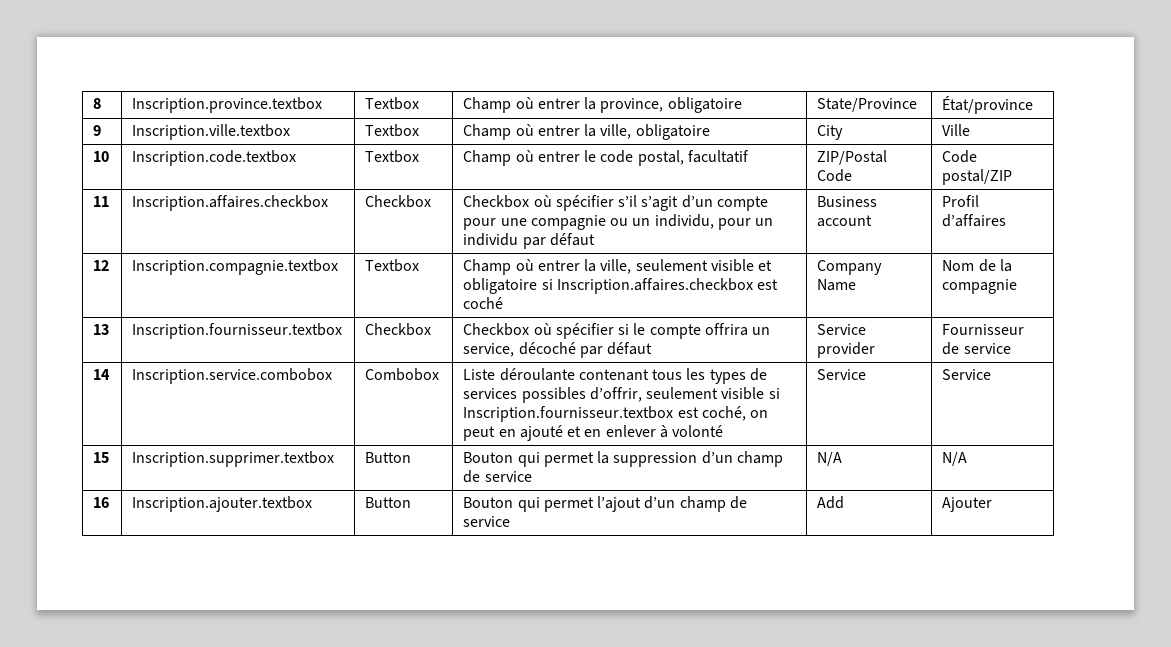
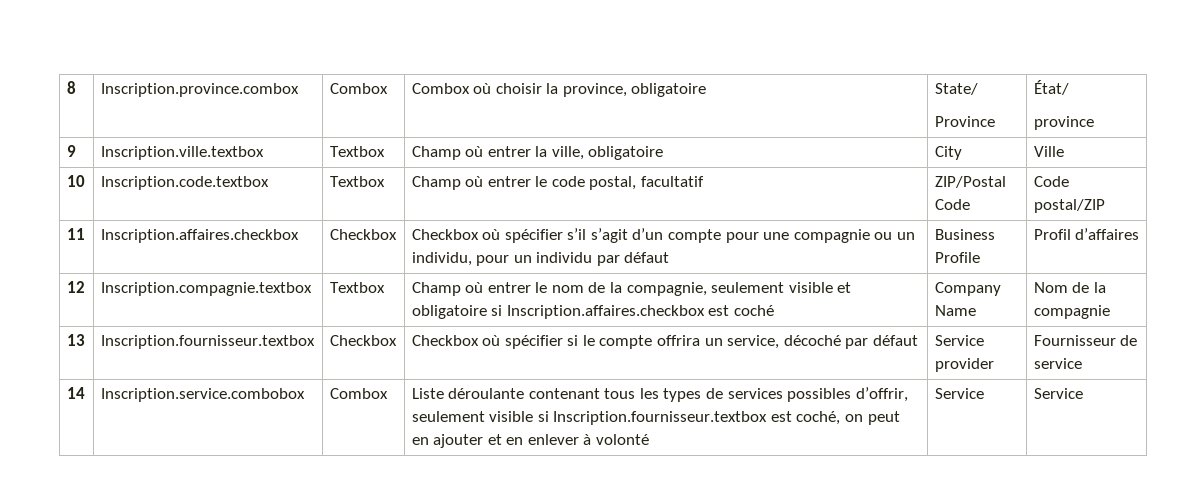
- 8 | Inscription.province.textbox | Textbox | Champ où entrer la province, obligatoire | State/Province | État/province
+ 8 | Inscription.province.combox | Combox | Combox où choisir la province, obligatoire | State/
+ Province | État/
+ province
- 11 | Inscription.affaires.checkbox | Checkbox | Checkbox où spécifier s’il s’agit d’un compte pour une compagnie ou un individu, pour un individu par défaut | Business account | Profil d’affaires
+ 11 | Inscription.affaires.checkbox | Checkbox | Checkbox où spécifier s’il s’agit d’un compte pour une compagnie ou un individu, pour un individu par défaut | Business Profile | Profil d’affaires
- 12 | Inscription.compagnie.textbox | Textbox | Champ où entrer la ville, seulement visible et obligatoire si Inscription.affaires.checkbox est coché | Company Name | Nom de la compagnie
+ 12 | Inscription.compagnie.textbox | Textbox | Champ où entrer le nom de la compagnie, seulement visible et obligatoire si Inscription.affaires.checkbox est coché | Company Name | Nom de la compagnie
- 14 | Inscription.service.combobox | Combobox | Liste déroulante contenant tous les types de services possibles d’offrir, seulement visible si Inscription.fournisseur.textbox est coché, on peut en ajouté et en enlever à volonté | Service | Service
+ 14 | Inscription.service.combobox | Combox | Liste déroulante contenant tous les types de services possibles d’offrir, seulement visible si Inscription.fournisseur.textbox est coché, on peut en ajouter et en enlever à volonté | Service | Service
- 15 | Inscription.supprimer.textbox | Button | Bouton qui permet la suppression d’un champ de service | N/A | N/A
- 16 | Inscription.ajouter.textbox | Button | Bouton qui permet l’ajout d’un champ de service | Add | Ajouter

